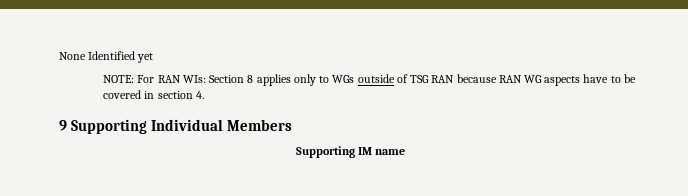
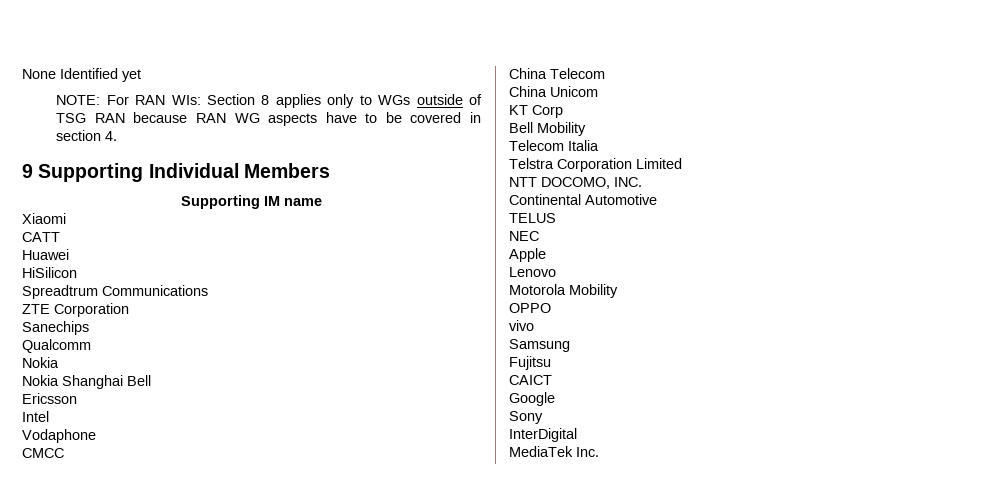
+ Xiaomi
+ CATT
+ Huawei
+ HiSilicon
+ Spreadtrum Communications
+ ZTE Corporation
+ Sanechips
+ Qualcomm
+ Nokia
+ Nokia Shanghai Bell
+ Ericsson
+ Intel
+ Vodaphone
+ CMCC
+ China Telecom
+ China Unicom
+ KT Corp
+ Bell Mobility
+ Telecom Italia
+ Telstra Corporation Limited
+ NTT DOCOMO, INC.
+ Continental Automotive
+ TELUS
+ NEC
+ Apple
+ Lenovo
+ Motorola Mobility
+ OPPO
+ vivo
+ Samsung
+ Fujitsu
+ CAICT
+ Google
+ Sony
+ InterDigital
+ MediaTek Inc.

